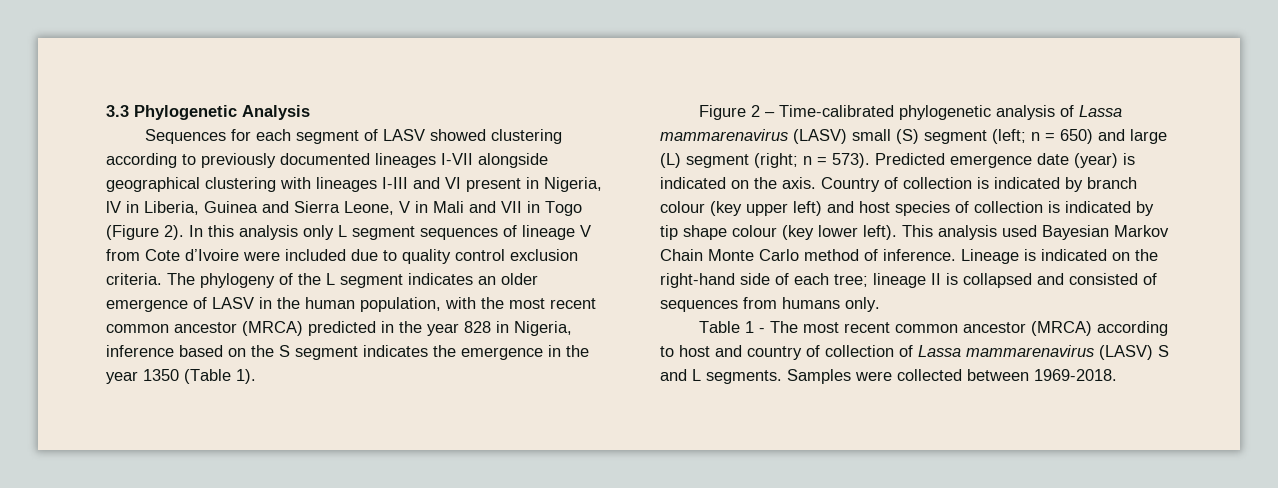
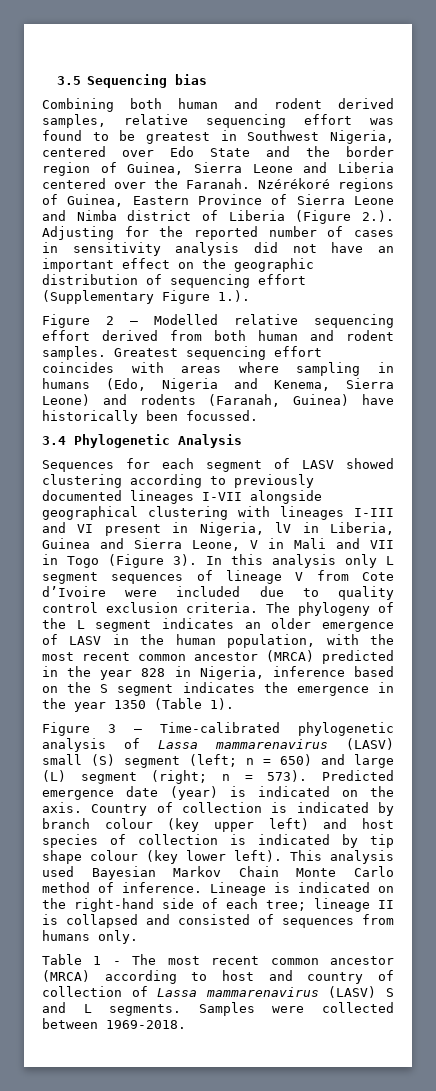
- 3.3 Phylogenetic Analysis
+ 3.5 Sequencing bias
+ Combining both human and rodent derived samples, relative sequencing effort was found to be greatest in Southwest Nigeria, centered over Edo State and the border region of Guinea, Sierra Leone and Liberia centered over the Faranah. Nzérékoré regions of Guinea, Eastern Province of Sierra Leone and Nimba district of Liberia (Figure 2.). Adjusting for the reported number of cases in sensitivity analysis did not have an important effect on the geographic distribution of sequencing effort (Supplementary Figure 1.).
+ Figure 2 – Modelled relative sequencing effort derived from both human and rodent samples. Greatest sequencing effort coincides with areas where sampling in humans (Edo, Nigeria and Kenema, Sierra Leone) and rodents (Faranah, Guinea) have historically been focussed.
+ 3.4 Phylogenetic Analysis
- Sequences for each segment of LASV showed clustering according to previously documented lineages I-VII alongside geographical clustering with lineages I-III and VI present in Nigeria, lV in Liberia, Guinea and Sierra Leone, V in Mali and VII in Togo (Figure 2).
+ Sequences for each segment of LASV showed clustering according to previously documented lineages I-VII alongside geographical clustering with lineages I-III and VI present in Nigeria, lV in Liberia, Guinea and Sierra Leone, V in Mali and VII in Togo (Figure 3).
- Figure 2 – Time-calibrated phylogenetic analysis of Lassa mammarenavirus (LASV) small (S) segment (left; n = 650) and large (L) segment (right; n = 573).
+ Figure 3 – Time-calibrated phylogenetic analysis of Lassa mammarenavirus (LASV) small (S) segment (left; n = 650) and large (L) segment (right; n = 573).

